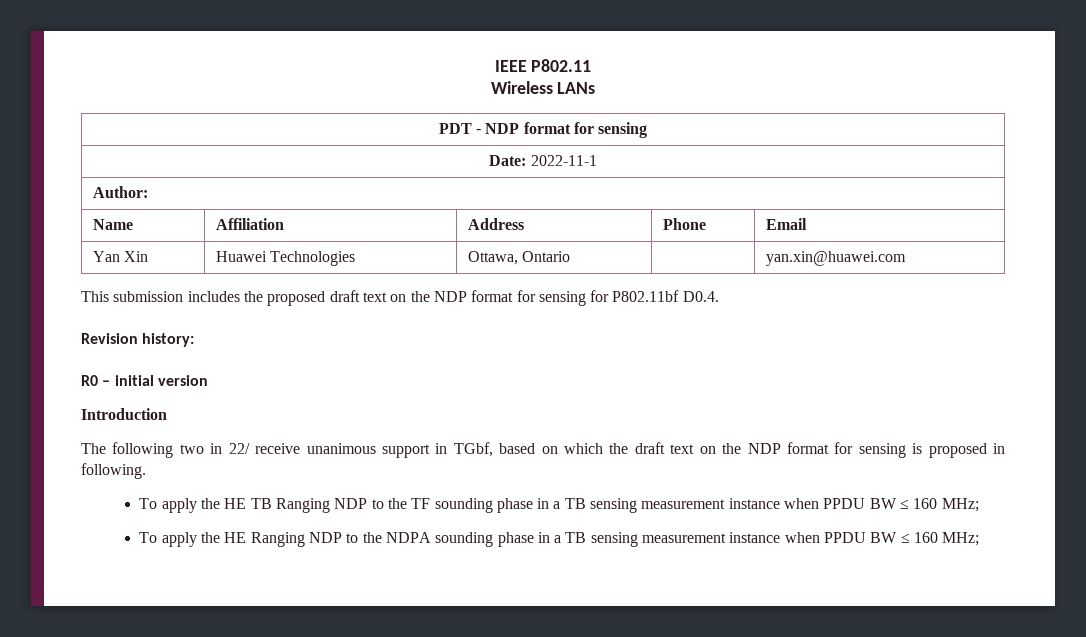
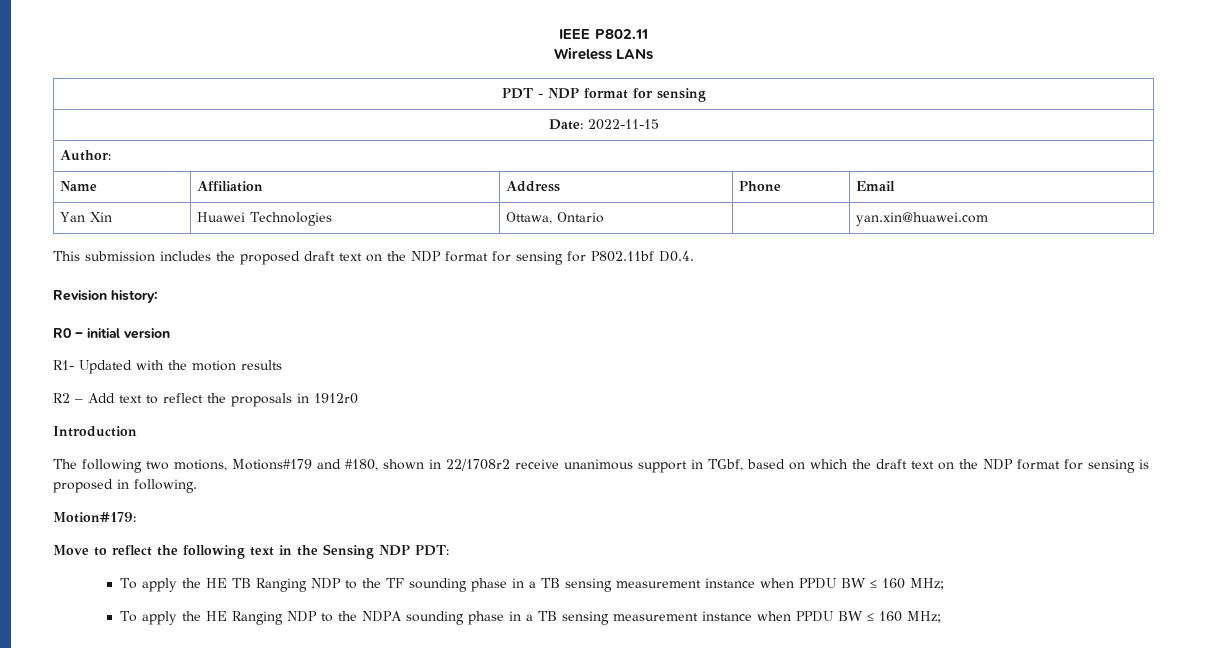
- Date: 2022-11-1
+ Date: 2022-11-15
+ R1- Updated with the motion results
+ R2 – Add text to reflect the proposals in 1912r0
  Introduction
- The following two in 22/ receive unanimous support in TGbf, based on which the draft text on the NDP format for sensing is proposed in following.
+ The following two motions, Motions#179 and #180, shown in 22/1708r2 receive unanimous support in TGbf, based on which the draft text on the NDP format for sensing is proposed in following.
+ Motion#179:
+ Move to reflect the following text in the Sensing NDP PDT:

